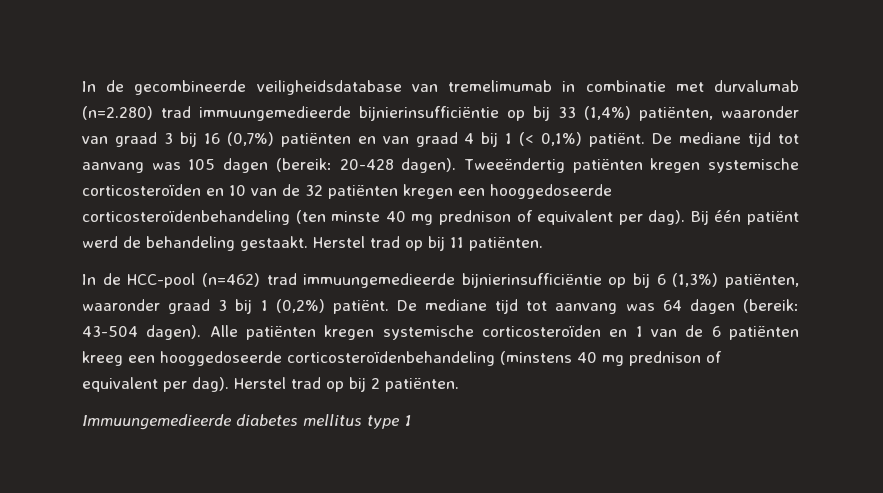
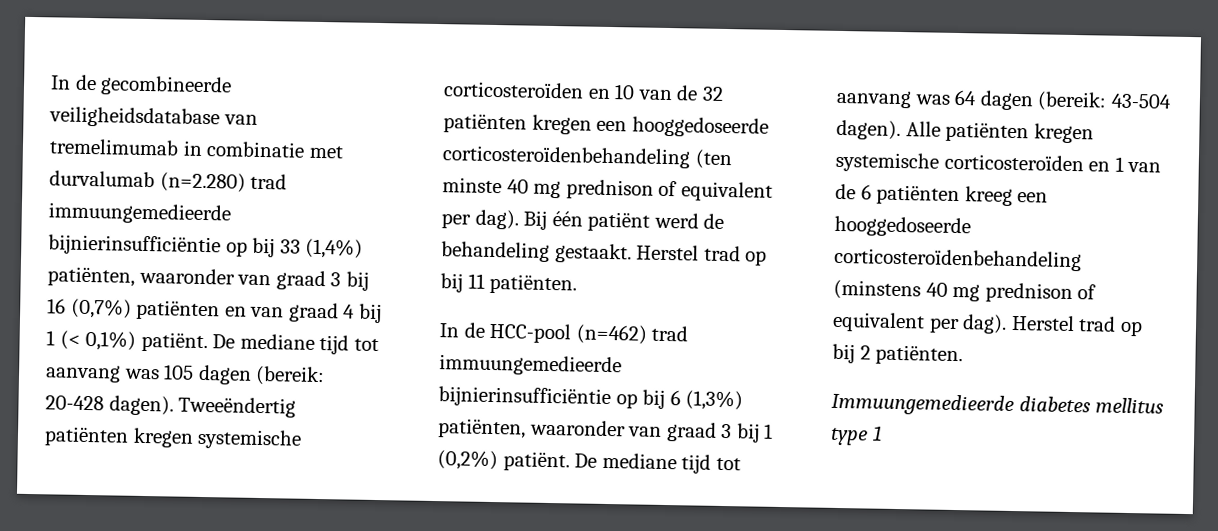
- In de HCC-pool (n=462) trad immuungemedieerde bijnierinsufficiëntie op bij 6 (1,3%) patiënten, waaronder graad 3 bij 1 (0,2%) patiënt.
+ In de HCC-pool (n=462) trad immuungemedieerde bijnierinsufficiëntie op bij 6 (1,3%) patiënten, waaronder van graad 3 bij 1 (0,2%) patiënt.

